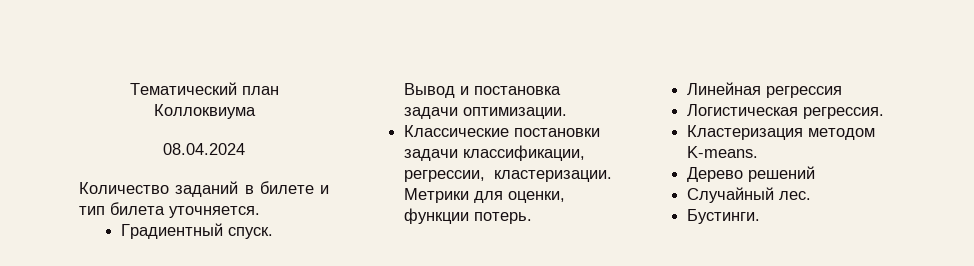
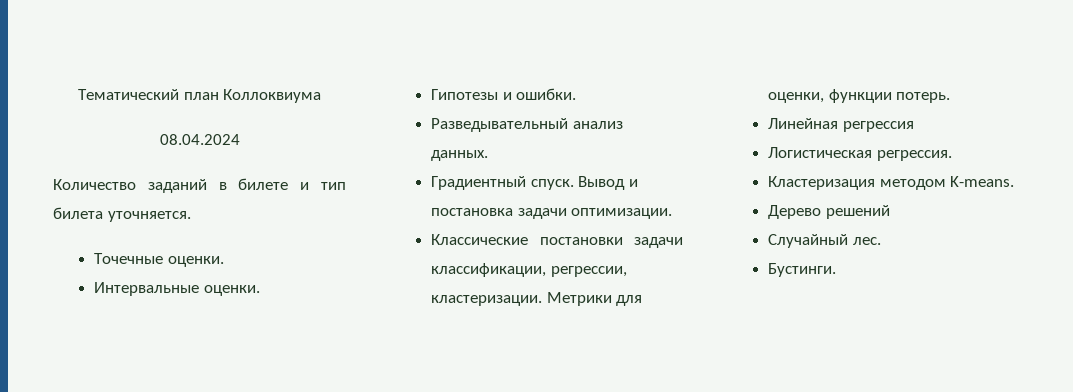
+ Точечные оценки.
+ Интервальные оценки.
+ Гипотезы и ошибки.
+ Разведывательный анализ данных.

